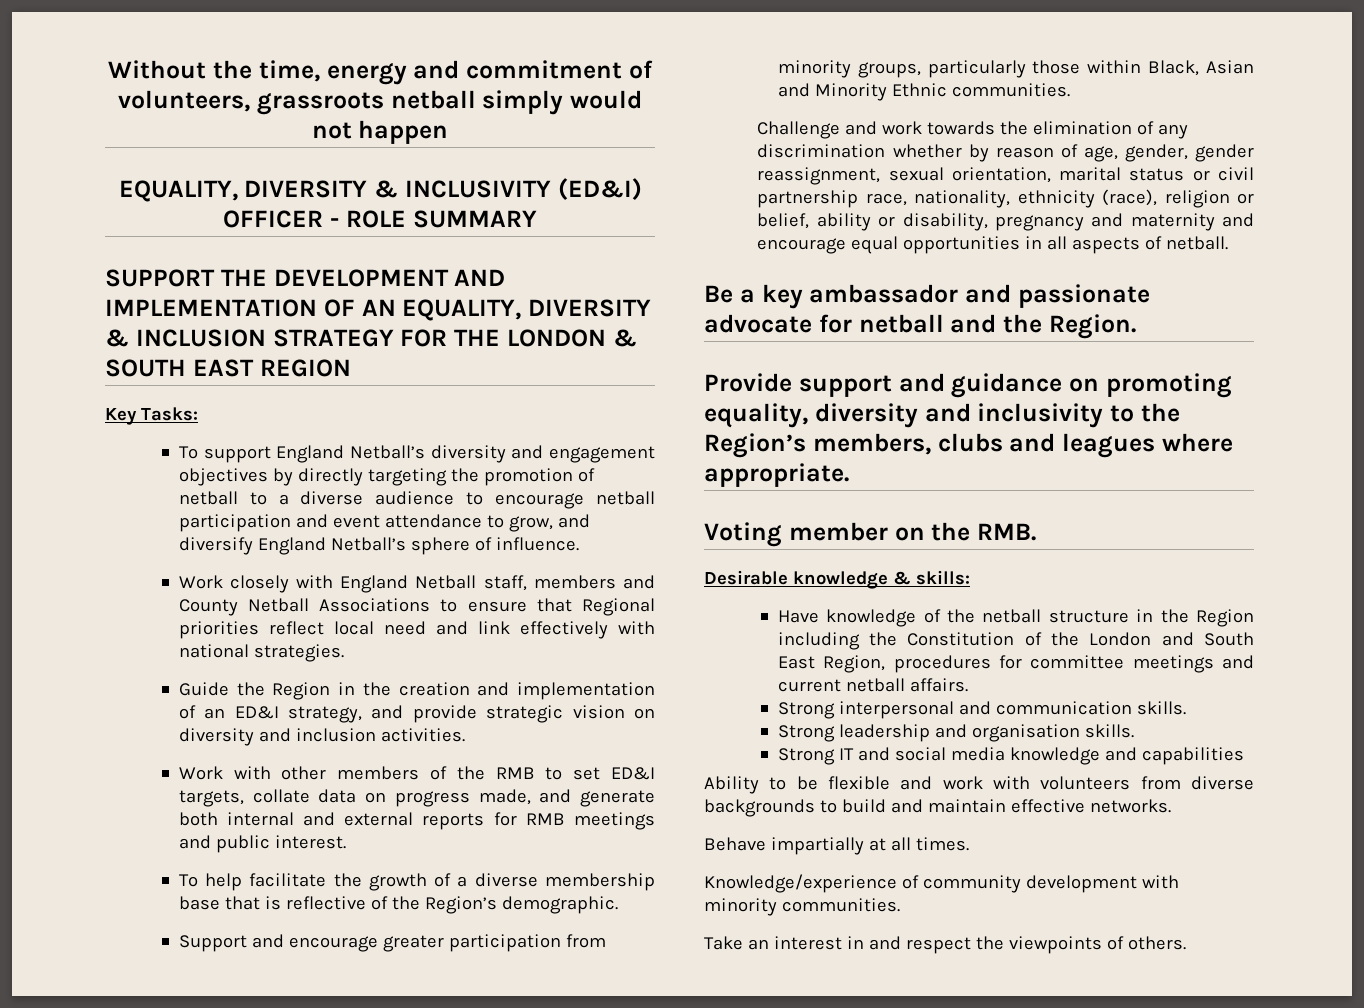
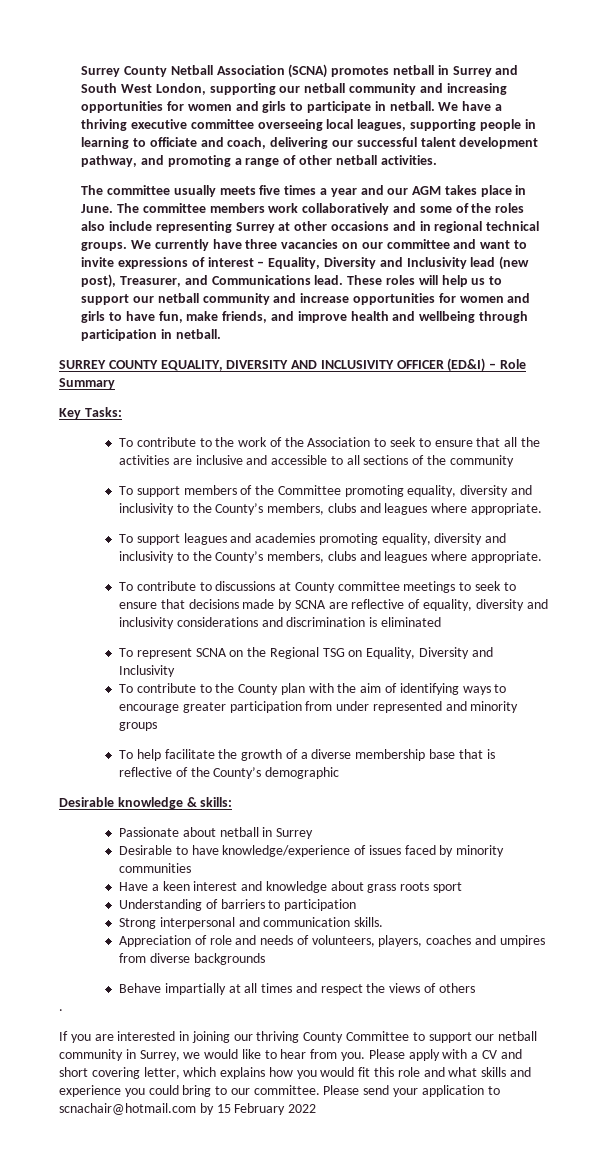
- Without the time, energy and commitment of volunteers, grassroots netball simply would not happen
- EQUALITY, DIVERSITY & INCLUSIVITY (ED&I) OFFICER - ROLE SUMMARY
- SUPPORT THE DEVELOPMENT AND IMPLEMENTATION OF AN EQUALITY, DIVERSITY & INCLUSION STRATEGY FOR THE LONDON & SOUTH EAST REGION
+ Surrey County Netball Association (SCNA) promotes netball in Surrey and South West London, supporting our netball community and increasing opportunities for women and girls to participate in netball. We have a thriving executive committee overseeing local leagues, supporting people in learning to officiate and coach, delivering our successful talent development pathway, and promoting a range of other netball activities.
+ The committee usually meets five times a year and our AGM takes place in June. The committee members work collaboratively and some of the roles also include representing Surrey at other occasions and in regional technical groups. We currently have three vacancies on our committee and want to invite expressions of interest – Equality, Diversity and Inclusivity lead (new post), Treasurer, and Communications lead. These roles will help us to support our netball community and increase opportunities for women and girls to have fun, make friends, and improve health and wellbeing through participation in netball.
+ SURREY COUNTY EQUALITY, DIVERSITY AND INCLUSIVITY OFFICER (ED&I) – Role Summary
  Key Tasks:
- To support England Netball’s diversity and engagement objectives by directly targeting the promotion of netball to a diverse audience to encourage netball participation and event attendance to grow, and diversify England Netball’s sphere of influence.
- Work closely with England Netball staff, members and County Netball Associations to ensure that Regional priorities reflect local need and link effectively with national strategies.
- Guide the Region in the creation and implementation of an ED&I strategy, and provide strategic vision on diversity and inclusion activities.
- Work with other members of the RMB to set ED&I targets, collate data on progress made, and generate both internal and external reports for RMB meetings and public interest.
+ To contribute to the work of the Association to seek to ensure that all the activities are inclusive and accessible to all sections of the community
+ To support members of the Committee promoting equality, diversity and inclusivity to the County’s members, clubs and leagues where appropriate.
+ To support leagues and academies promoting equality, diversity and inclusivity to the County’s members, clubs and leagues where appropriate.
+ To contribute to discussions at County committee meetings to seek to ensure that decisions made by SCNA are reflective of equality, diversity and inclusivity considerations and discrimination is eliminated
+ To represent SCNA on the Regional TSG on Equality, Diversity and Inclusivity
+ To contribute to the County plan with the aim of identifying ways to encourage greater participation from under represented and minority groups
- To help facilitate the growth of a diverse membership base that is reflective of the Region’s demographic.
- Support and encourage greater participation from minority groups, particularly those within Black, Asian and Minority Ethnic communities.
- Challenge and work towards the elimination of any discrimination whether by reason of age, gender, gender reassignment, sexual orientation, marital status or civil partnership race, nationality, ethnicity (race), religion or belief, ability or disability, pregnancy and maternity and encourage equal opportunities in all aspects of netball.
- Be a key ambassador and passionate advocate for netball and the Region.
- Provide support and guidance on promoting equality, diversity and inclusivity to the Region’s members, clubs and leagues where appropriate.
- Voting member on the RMB.
+ To help facilitate the growth of a diverse membership base that is reflective of the County’s demographic
  Desirable knowledge & skills:
- Have knowledge of the netball structure in the Region including the Constitution of the London and South East Region, procedures for committee meetings and current netball affairs.
+ Passionate about netball in Surrey
+ Desirable to have knowledge/experience of issues faced by minority communities
+ Have a keen interest and knowledge about grass roots sport
+ Understanding of barriers to participation
- Strong leadership and organisation skills.
- Strong IT and social media knowledge and capabilities
- Ability to be flexible and work with volunteers from diverse backgrounds to build and maintain effective networks.
- Behave impartially at all times.
- Knowledge/experience of community development with minority communities.
- Take an interest in and respect the viewpoints of others.
+ Appreciation of role and needs of volunteers, players, coaches and umpires from diverse backgrounds
+ Behave impartially at all times and respect the views of others
+ .
+ If you are interested in joining our thriving County Committee to support our netball community in Surrey, we would like to hear from you. Please apply with a CV and short covering letter, which explains how you would fit this role and what skills and experience you could bring to our committee. Please send your application to scnachair@hotmail.com by 15 February 2022

